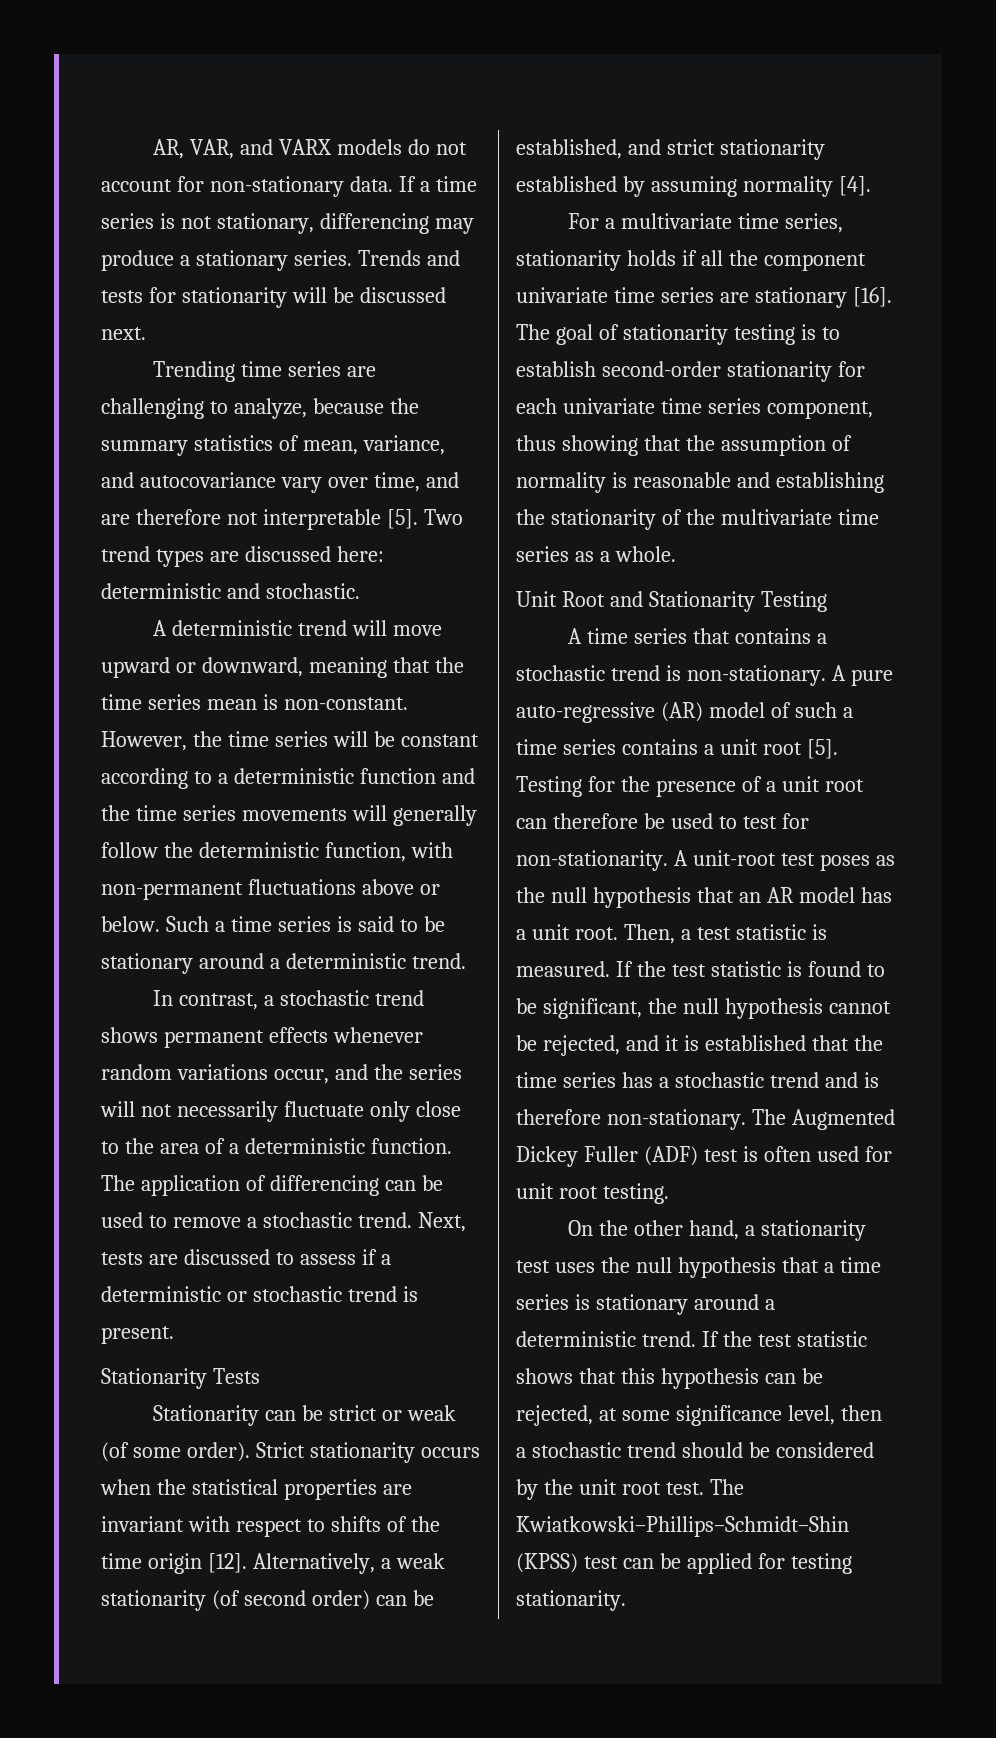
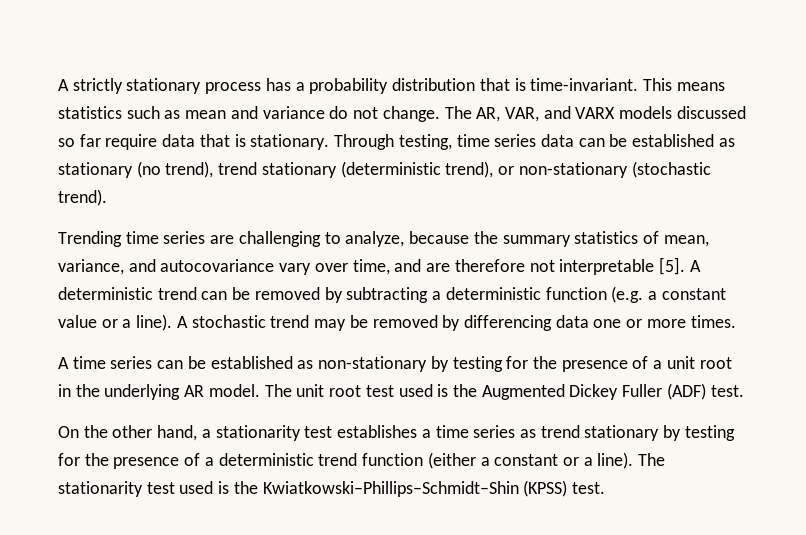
- AR, VAR, and VARX models do not account for non-stationary data. If a time series is not stationary, differencing may produce a stationary series. Trends and tests for stationarity will be discussed next.
+ A strictly stationary process has a probability distribution that is time-invariant. This means statistics such as mean and variance do not change. The AR, VAR, and VARX models discussed so far require data that is stationary. Through testing, time series data can be established as stationary (no trend), trend stationary (deterministic trend), or non-stationary (stochastic trend).
- Two trend types are discussed here: deterministic and stochastic.
- A deterministic trend will move upward or downward, meaning that the time series mean is non-constant. However, the time series will be constant according to a deterministic function and the time series movements will generally follow the deterministic function, with non-permanent fluctuations above or below. Such a time series is said to be stationary around a deterministic trend.
- In contrast, a stochastic trend shows permanent effects whenever random variations occur, and the series will not necessarily fluctuate only close to the area of a deterministic function. The application of differencing can be used to remove a stochastic trend. Next, tests are discussed to assess if a deterministic or stochastic trend is present.
- Stationarity Tests
- Stationarity can be strict or weak (of some order). Strict stationarity occurs when the statistical properties are invariant with respect to shifts of the time origin [12]. Alternatively, a weak stationarity (of second order) can be established, and strict stationarity established by assuming normality [4].
- For a multivariate time series, stationarity holds if all the component univariate time series are stationary [16]. The goal of stationarity testing is to establish second-order stationarity for each univariate time series component, thus showing that the assumption of normality is reasonable and establishing the stationarity of the multivariate time series as a whole.
- Unit Root and Stationarity Testing
- A time series that contains a stochastic trend is non-stationary. A pure auto-regressive (AR) model of such a time series contains a unit root [5]. Testing for the presence of a unit root can therefore be used to test for non-stationarity. A unit-root test poses as the null hypothesis that an AR model has a unit root. Then, a test statistic is measured. If the test statistic is found to be significant, the null hypothesis cannot be rejected, and it is established that the time series has a stochastic trend and is therefore non-stationary. The Augmented Dickey Fuller (ADF) test is often used for unit root testing.
+ A deterministic trend can be removed by subtracting a deterministic function (e.g. a constant value or a line). A stochastic trend may be removed by differencing data one or more times.
+ A time series can be established as non-stationary by testing for the presence of a unit root in the underlying AR model. The unit root test used is the Augmented Dickey Fuller (ADF) test.
- On the other hand, a stationarity test uses the null hypothesis that a time series is stationary around a deterministic trend. If the test statistic shows that this hypothesis can be rejected, at some significance level, then a stochastic trend should be considered by the unit root test. The Kwiatkowski–Phillips–Schmidt–Shin (KPSS) test can be applied for testing stationarity.
+ On the other hand, a stationarity test establishes a time series as trend stationary by testing for the presence of a deterministic trend function (either a constant or a line). The stationarity test used is the Kwiatkowski–Phillips–Schmidt–Shin (KPSS) test.

